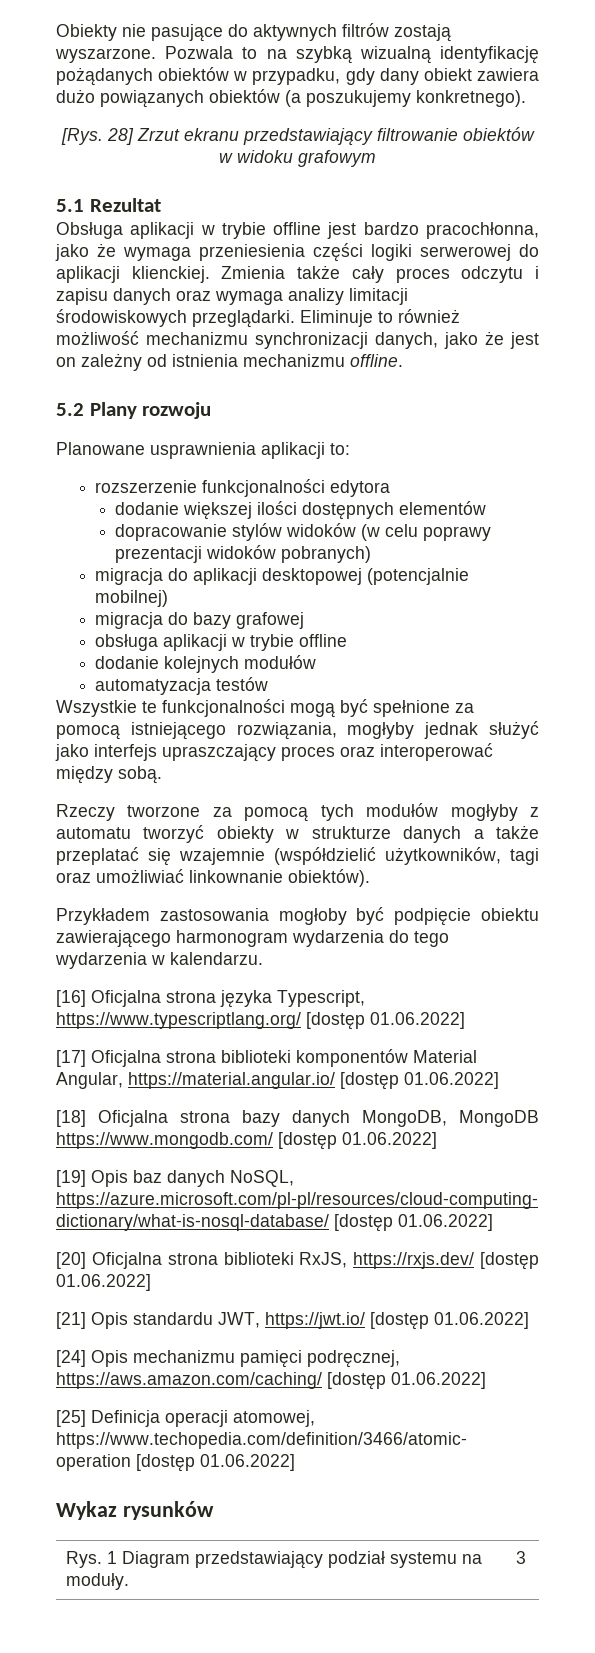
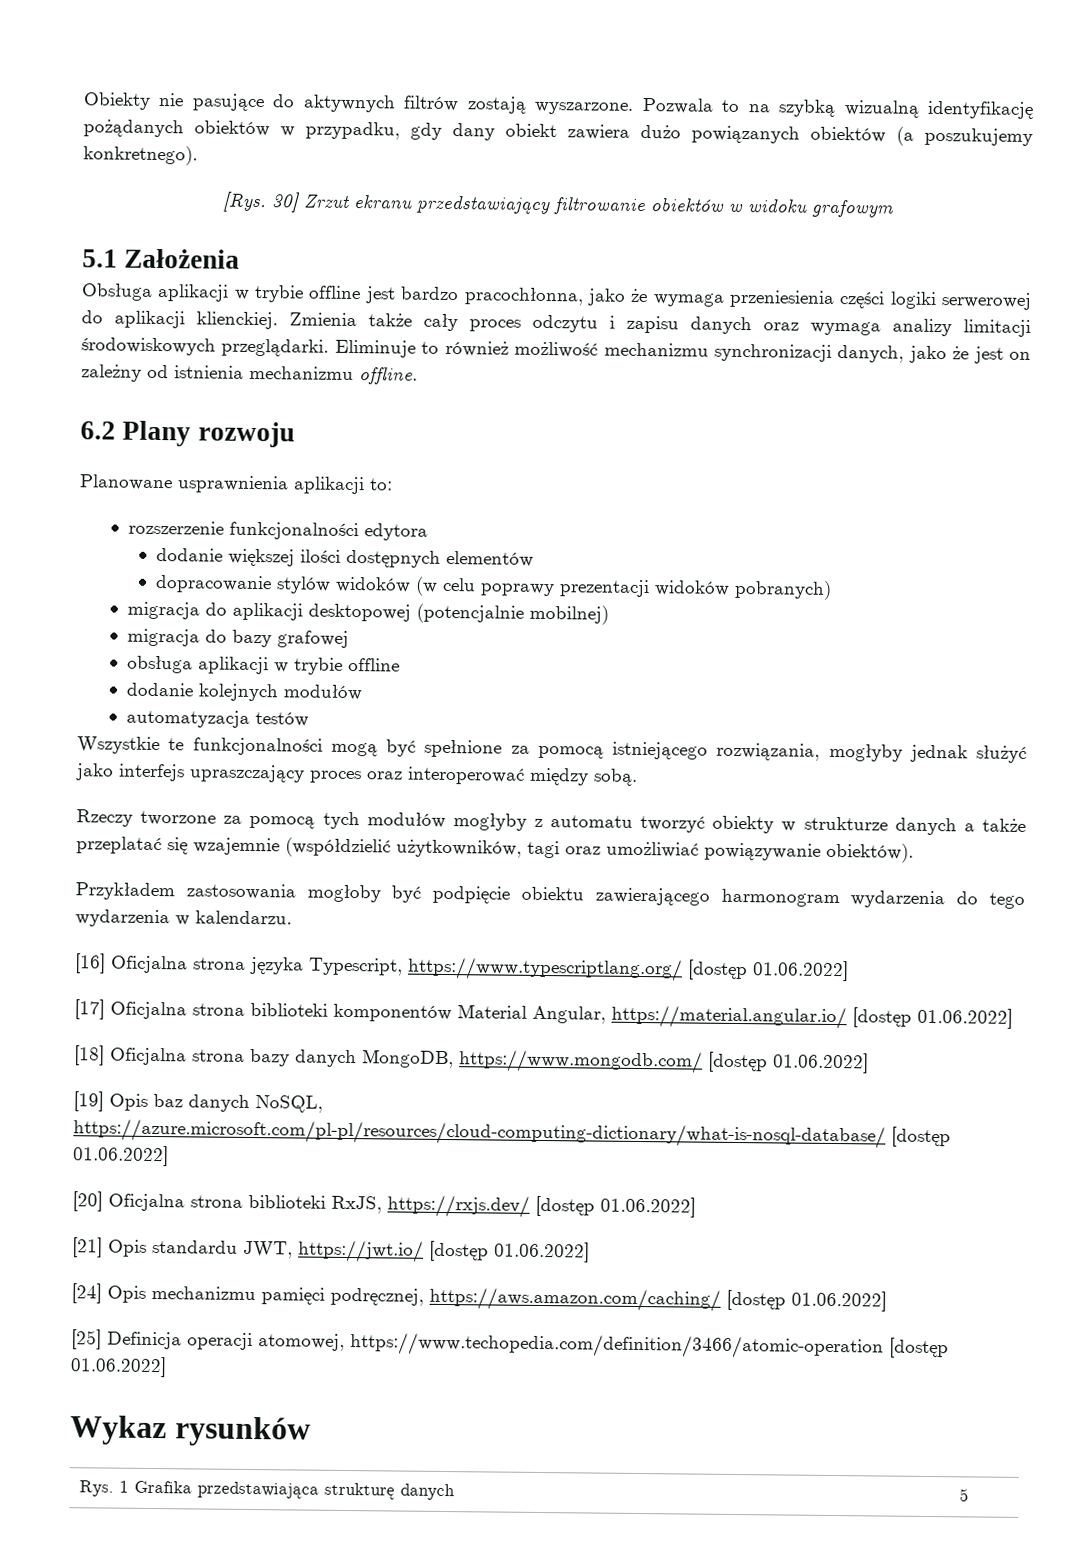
- [Rys. 28] Zrzut ekranu przedstawiający filtrowanie obiektów w widoku grafowym
+ [Rys. 30] Zrzut ekranu przedstawiający filtrowanie obiektów w widoku grafowym
- 5.1 Rezultat
+ 5.1 Założenia
- 5.2 Plany rozwoju
+ 6.2 Plany rozwoju
- Rzeczy tworzone za pomocą tych modułów mogłyby z automatu tworzyć obiekty w strukturze danych a także przeplatać się wzajemnie (współdzielić użytkowników, tagi oraz umożliwiać linkownanie obiektów).
+ Rzeczy tworzone za pomocą tych modułów mogłyby z automatu tworzyć obiekty w strukturze danych a także przeplatać się wzajemnie (współdzielić użytkowników, tagi oraz umożliwiać powiązywanie obiektów).
- [18] Oficjalna strona bazy danych MongoDB, MongoDB https://www.mongodb.com/ [dostęp 01.06.2022]
+ [18] Oficjalna strona bazy danych MongoDB, https://www.mongodb.com/ [dostęp 01.06.2022]
- Rys. 1 Diagram przedstawiający podział systemu na moduły. | 3
+ Rys. 1 Grafika przedstawiająca strukturę danych | 5

